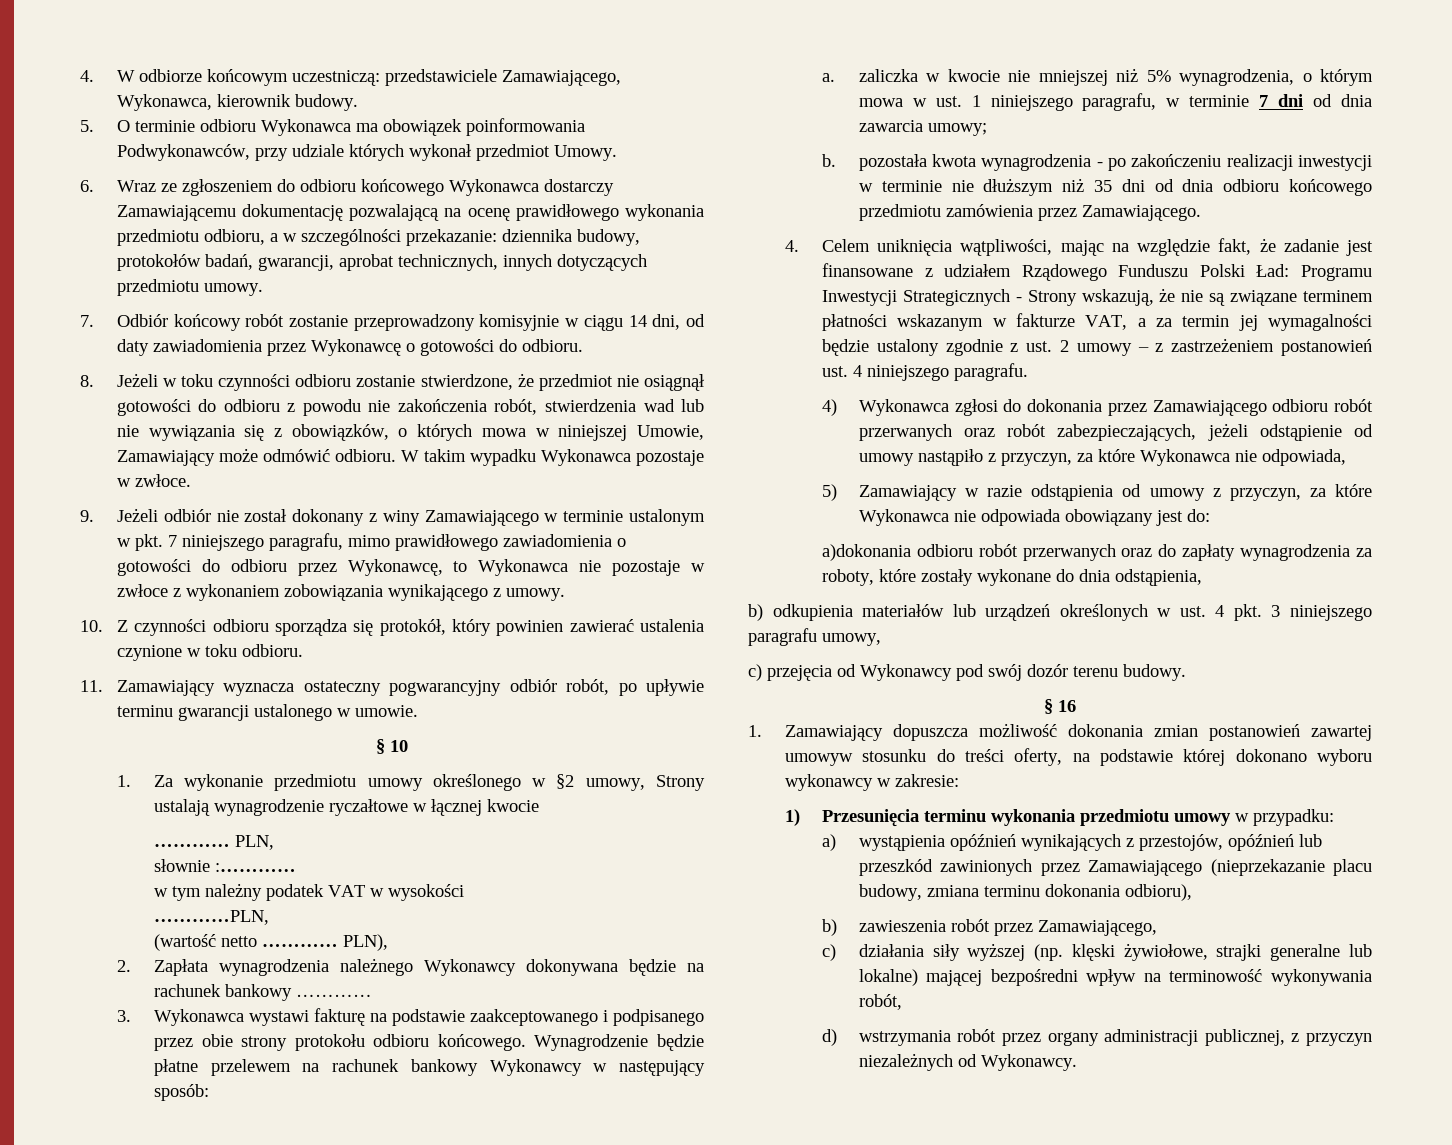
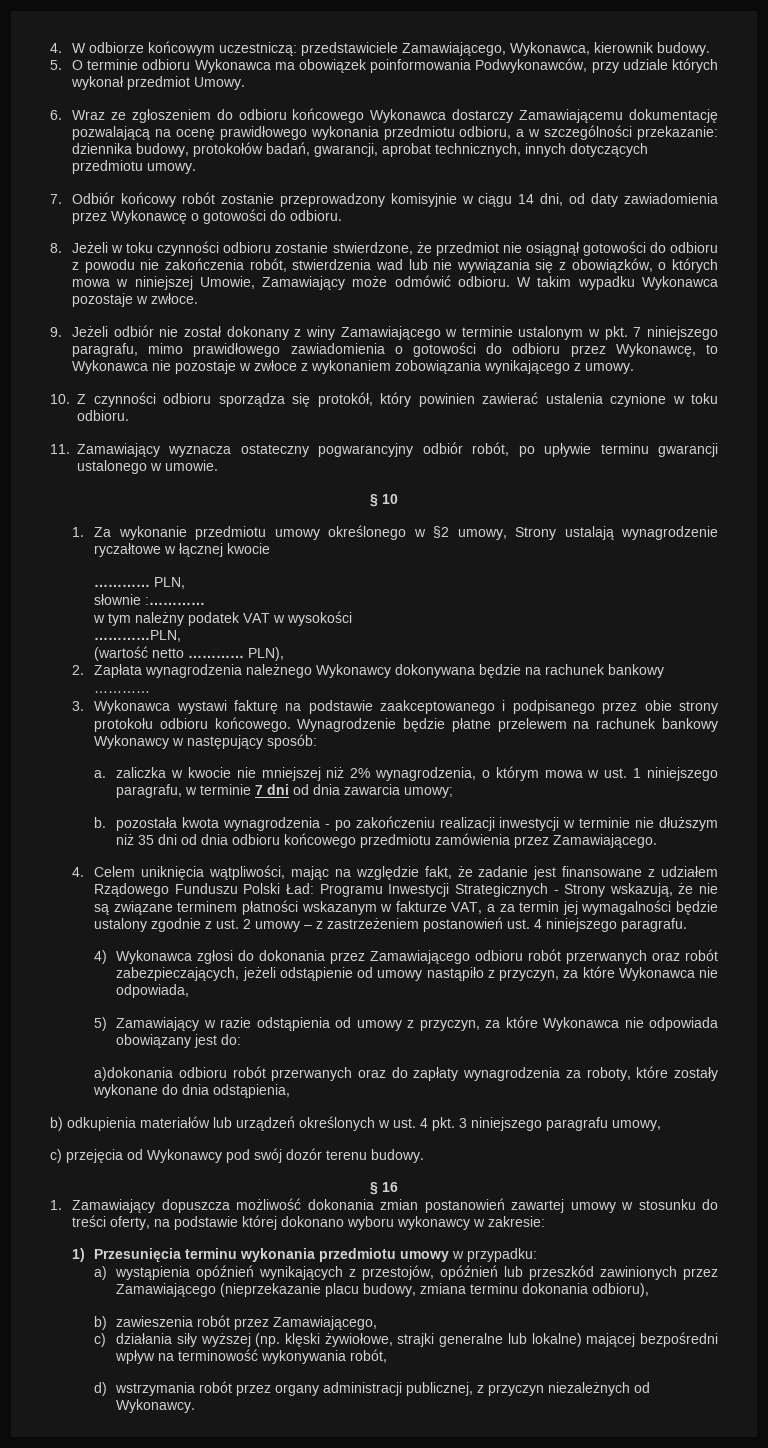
- a. zaliczka w kwocie nie mniejszej niż 5% wynagrodzenia, o którym mowa w ust. 1 niniejszego paragrafu, w terminie 7 dni od dnia zawarcia umowy;
+ a. zaliczka w kwocie nie mniejszej niż 2% wynagrodzenia, o którym mowa w ust. 1 niniejszego paragrafu, w terminie 7 dni od dnia zawarcia umowy;
- 1. Zamawiający dopuszcza możliwość dokonania zmian postanowień zawartej umowyw stosunku do treści oferty, na podstawie której dokonano wyboru wykonawcy w zakresie:
+ 1. Zamawiający dopuszcza możliwość dokonania zmian postanowień zawartej umowy w stosunku do treści oferty, na podstawie której dokonano wyboru wykonawcy w zakresie:

